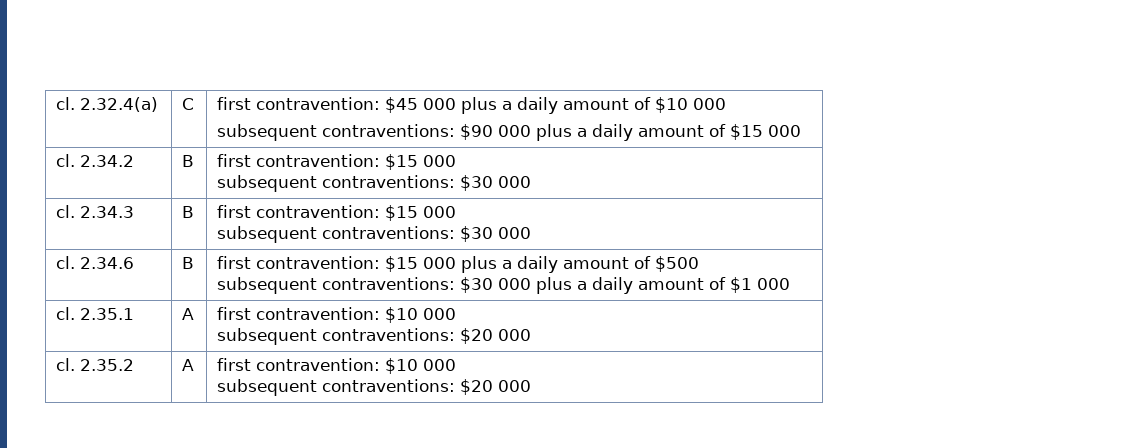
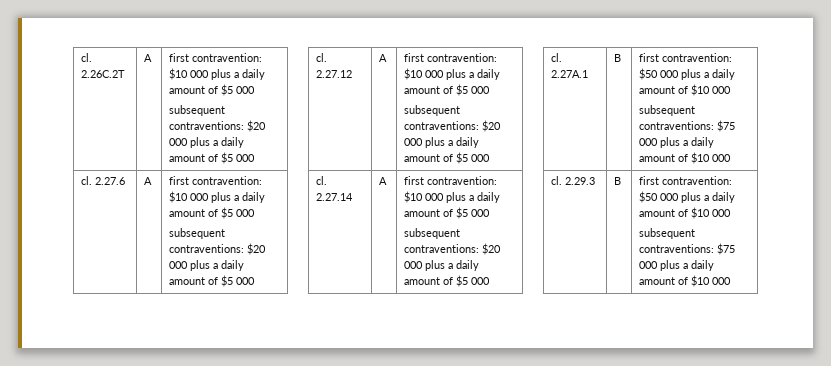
- cl. 2.32.4(a) | C | first contravention: $45 000 plus a daily amount of $10 000
- subsequent contraventions: $90 000 plus a daily amount of $15 000
- cl. 2.34.2 | B | first contravention: $15 000
- subsequent contraventions: $30 000
- cl. 2.34.3 | B | first contravention: $15 000
- subsequent contraventions: $30 000
- cl. 2.34.6 | B | first contravention: $15 000 plus a daily amount of $500
- subsequent contraventions: $30 000 plus a daily amount of $1 000
- cl. 2.35.1 | A | first contravention: $10 000
- subsequent contraventions: $20 000
- cl. 2.35.2 | A | first contravention: $10 000
- subsequent contraventions: $20 000
+ cl. 2.26C.2T | A | first contravention: $10 000 plus a daily amount of $5 000
+ subsequent contraventions: $20 000 plus a daily amount of $5 000
+ cl. 2.27.6 | A | first contravention: $10 000 plus a daily amount of $5 000
+ subsequent contraventions: $20 000 plus a daily amount of $5 000
+ cl. 2.27.12 | A | first contravention: $10 000 plus a daily amount of $5 000
+ subsequent contraventions: $20 000 plus a daily amount of $5 000
+ cl. 2.27.14 | A | first contravention: $10 000 plus a daily amount of $5 000
+ subsequent contraventions: $20 000 plus a daily amount of $5 000
+ cl. 2.27A.1 | B | first contravention: $50 000 plus a daily amount of $10 000
+ subsequent contraventions: $75 000 plus a daily amount of $10 000
+ cl. 2.29.3 | B | first contravention: $50 000 plus a daily amount of $10 000
+ subsequent contraventions: $75 000 plus a daily amount of $10 000

